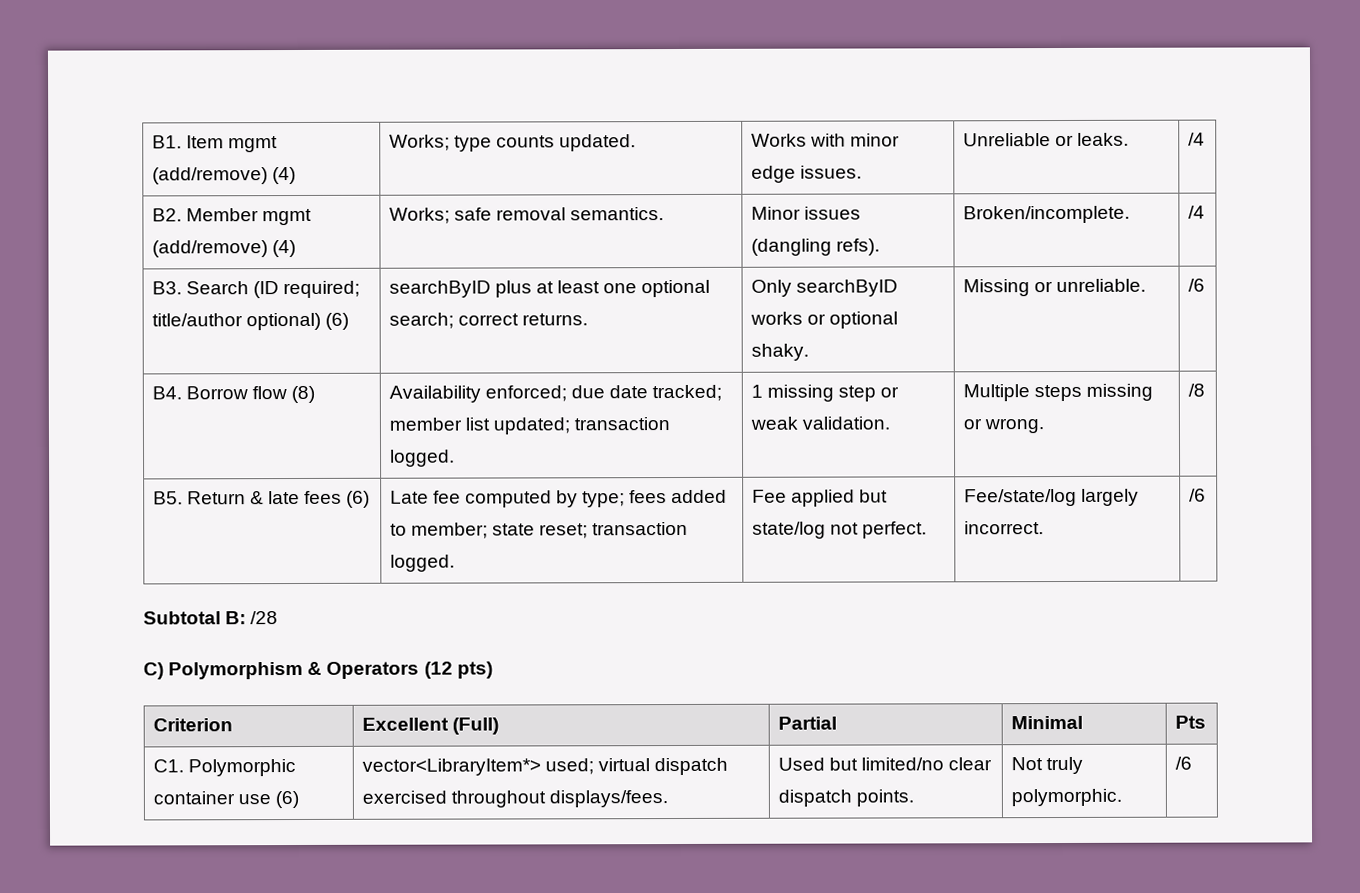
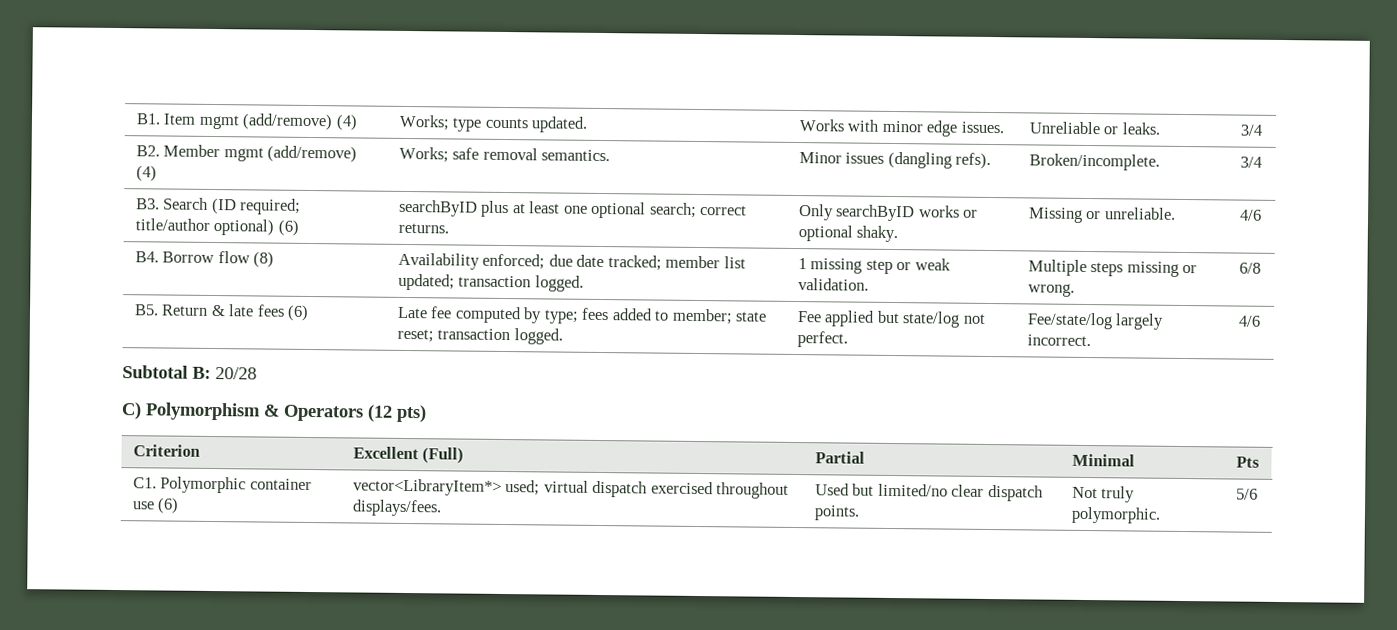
- B1. Item mgmt (add/remove) (4) | Works; type counts updated. | Works with minor edge issues. | Unreliable or leaks. | /4
+ B1. Item mgmt (add/remove) (4) | Works; type counts updated. | Works with minor edge issues. | Unreliable or leaks. | 3/4
- B2. Member mgmt (add/remove) (4) | Works; safe removal semantics. | Minor issues (dangling refs). | Broken/incomplete. | /4
+ B2. Member mgmt (add/remove) (4) | Works; safe removal semantics. | Minor issues (dangling refs). | Broken/incomplete. | 3/4
- B3. Search (ID required; title/author optional) (6) | searchByID plus at least one optional search; correct returns. | Only searchByID works or optional shaky. | Missing or unreliable. | /6
+ B3. Search (ID required; title/author optional) (6) | searchByID plus at least one optional search; correct returns. | Only searchByID works or optional shaky. | Missing or unreliable. | 4/6
- B4. Borrow flow (8) | Availability enforced; due date tracked; member list updated; transaction logged. | 1 missing step or weak validation. | Multiple steps missing or wrong. | /8
+ B4. Borrow flow (8) | Availability enforced; due date tracked; member list updated; transaction logged. | 1 missing step or weak validation. | Multiple steps missing or wrong. | 6/8
- B5. Return & late fees (6) | Late fee computed by type; fees added to member; state reset; transaction logged. | Fee applied but state/log not perfect. | Fee/state/log largely incorrect. | /6
+ B5. Return & late fees (6) | Late fee computed by type; fees added to member; state reset; transaction logged. | Fee applied but state/log not perfect. | Fee/state/log largely incorrect. | 4/6
- Subtotal B: /28
+ Subtotal B: 20/28
- C1. Polymorphic container use (6) | vector<LibraryItem*> used; virtual dispatch exercised throughout displays/fees. | Used but limited/no clear dispatch points. | Not truly polymorphic. | /6
+ C1. Polymorphic container use (6) | vector<LibraryItem*> used; virtual dispatch exercised throughout displays/fees. | Used but limited/no clear dispatch points. | Not truly polymorphic. | 5/6

